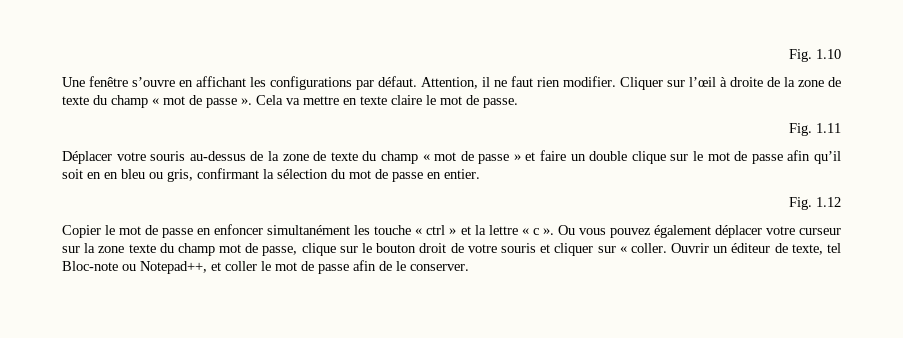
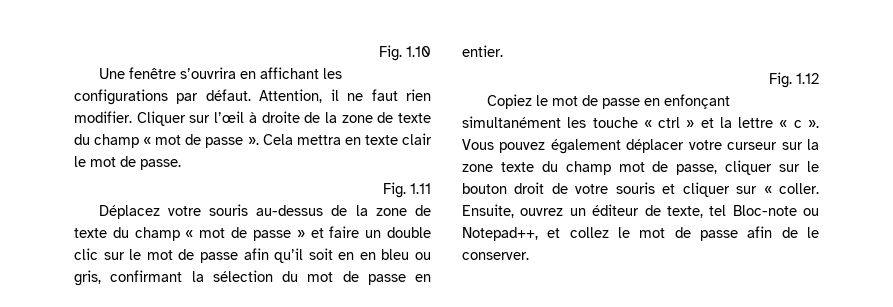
- Une fenêtre s’ouvre en affichant les configurations par défaut.
+ Une fenêtre s’ouvrira en affichant les configurations par défaut.
- Cela va mettre en texte claire le mot de passe.
+ Cela mettra en texte clair le mot de passe.
- Déplacer votre souris au-dessus de la zone de texte du champ « mot de passe » et faire un double clique sur le mot de passe afin qu’il soit en en bleu ou gris, confirmant la sélection du mot de passe en entier.
+ Déplacez votre souris au-dessus de la zone de texte du champ « mot de passe » et faire un double clic sur le mot de passe afin qu’il soit en en bleu ou gris, confirmant la sélection du mot de passe en entier.
- Copier le mot de passe en enfoncer simultanément les touche « ctrl » et la lettre « c ».
+ Copiez le mot de passe en enfonçant simultanément les touche « ctrl » et la lettre « c ».
- Ou vous pouvez également déplacer votre curseur sur la zone texte du champ mot de passe, clique sur le bouton droit de votre souris et cliquer sur « coller.
+ Vous pouvez également déplacer votre curseur sur la zone texte du champ mot de passe, cliquer sur le bouton droit de votre souris et cliquer sur « coller.
- Ouvrir un éditeur de texte, tel Bloc-note ou Notepad++, et coller le mot de passe afin de le conserver.
+ Ensuite, ouvrez un éditeur de texte, tel Bloc-note ou Notepad++, et collez le mot de passe afin de le conserver.

